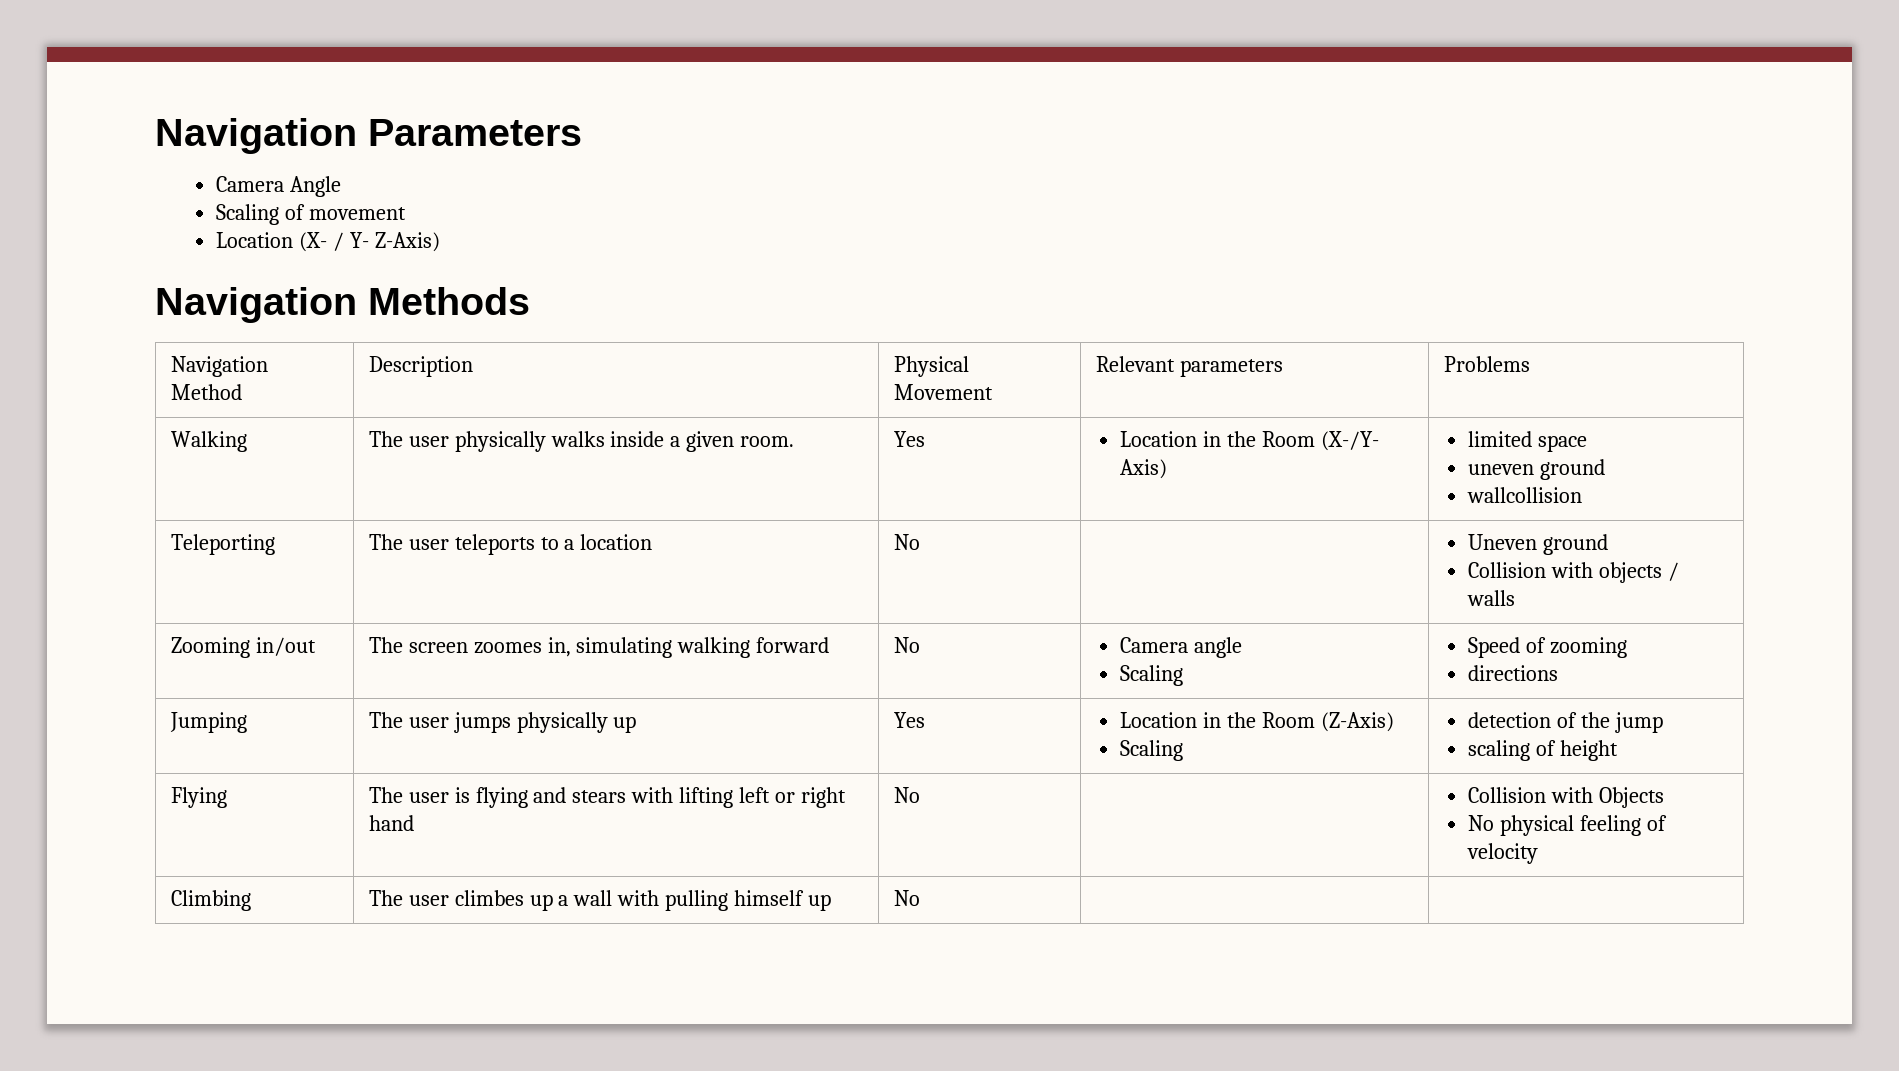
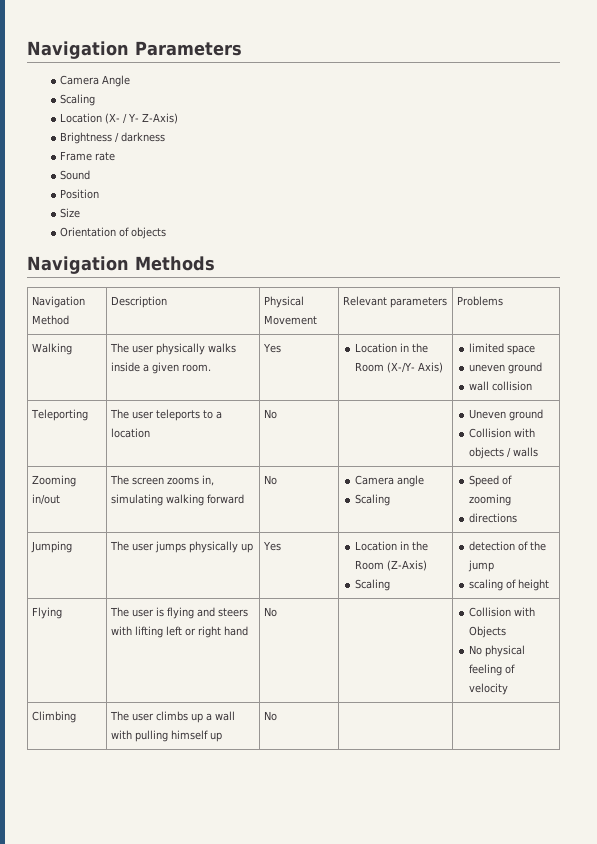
  Camera Angle
- Scaling of movement
+ Scaling
+ Brightness / darkness
+ Frame rate
+ Sound
+ Position
+ Size
+ Orientation of objects
  Walking | The user physically walks inside a given room. | Yes | Location in the Room (X-/Y- Axis) | limited space
  uneven ground
- wallcollision
+ wall collision
- Zooming in/out | The screen zoomes in, simulating walking forward | No | Camera angle
+ Zooming in/out | The screen zooms in, simulating walking forward | No | Camera angle
- Flying | The user is flying and stears with lifting left or right hand | No | | Collision with Objects
+ Flying | The user is flying and steers with lifting left or right hand | No | | Collision with Objects
- Climbing | The user climbes up a wall with pulling himself up | No | |
+ Climbing | The user climbs up a wall with pulling himself up | No | |

